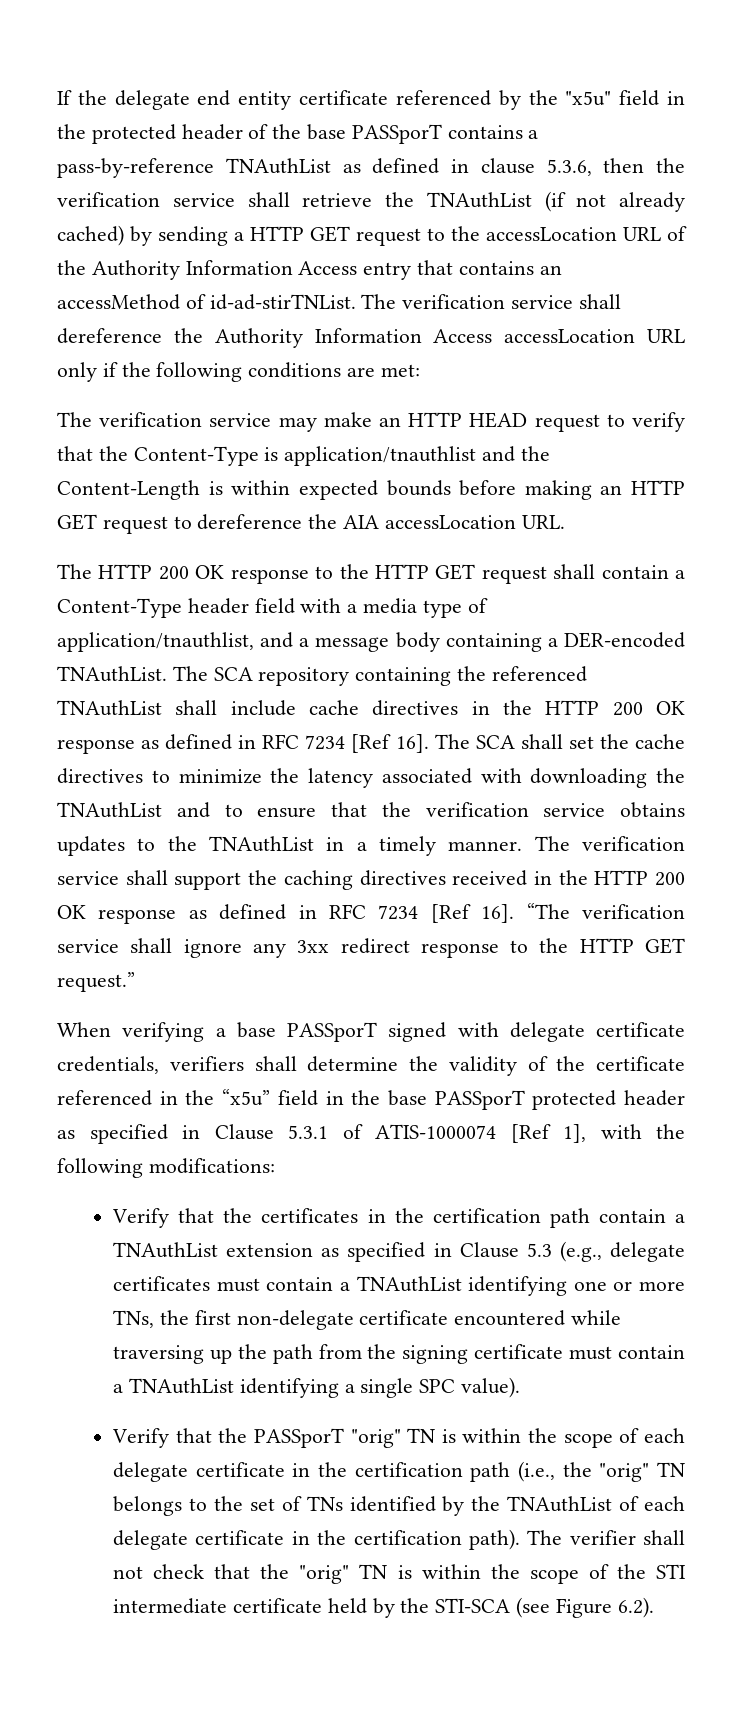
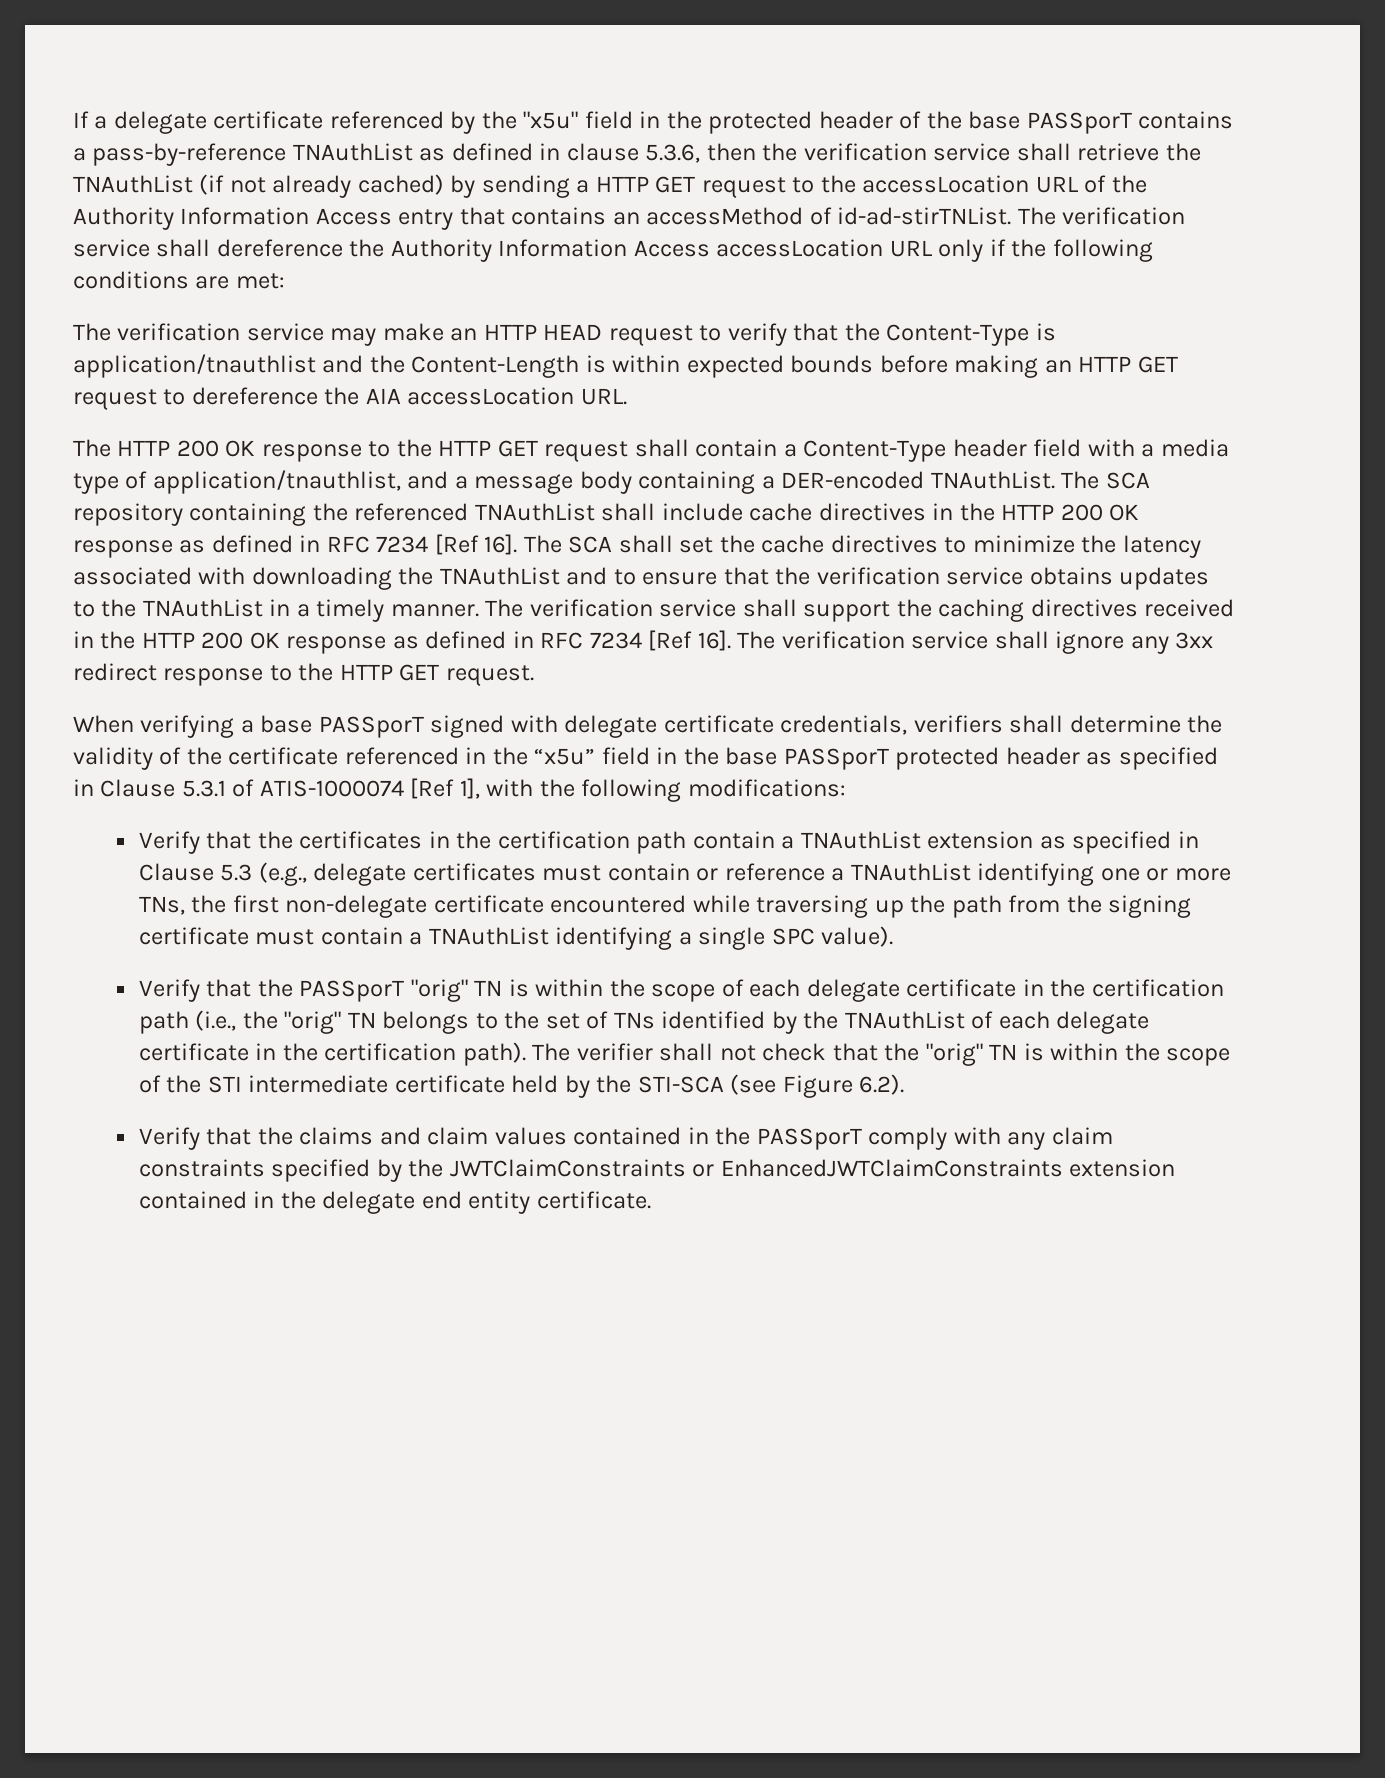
- If the delegate end entity certificate referenced by the "x5u" field in the protected header of the base PASSporT contains a pass-by-reference TNAuthList as defined in clause 5.3.6, then the verification service shall retrieve the TNAuthList (if not already cached) by sending a HTTP GET request to the accessLocation URL of the Authority Information Access entry that contains an accessMethod of id-ad-stirTNList.
+ If a delegate certificate referenced by the "x5u" field in the protected header of the base PASSporT contains a pass-by-reference TNAuthList as defined in clause 5.3.6, then the verification service shall retrieve the TNAuthList (if not already cached) by sending a HTTP GET request to the accessLocation URL of the Authority Information Access entry that contains an accessMethod of id-ad-stirTNList.
- “The verification service shall ignore any 3xx redirect response to the HTTP GET request.”
+ The verification service shall ignore any 3xx redirect response to the HTTP GET request.
- Verify that the certificates in the certification path contain a TNAuthList extension as specified in Clause 5.3 (e.g., delegate certificates must contain a TNAuthList identifying one or more TNs, the first non-delegate certificate encountered while traversing up the path from the signing certificate must contain a TNAuthList identifying a single SPC value).
+ Verify that the certificates in the certification path contain a TNAuthList extension as specified in Clause 5.3 (e.g., delegate certificates must contain or reference a TNAuthList identifying one or more TNs, the first non-delegate certificate encountered while traversing up the path from the signing certificate must contain a TNAuthList identifying a single SPC value).
+ Verify that the claims and claim values contained in the PASSporT comply with any claim constraints specified by the JWTClaimConstraints or EnhancedJWTClaimConstraints extension contained in the delegate end entity certificate.

